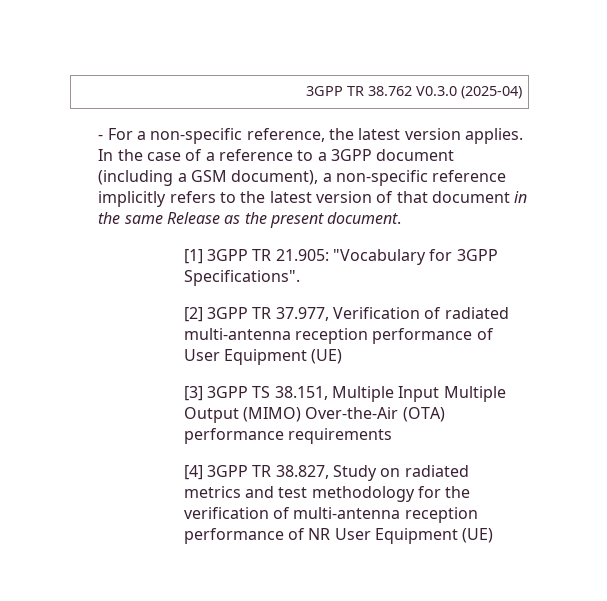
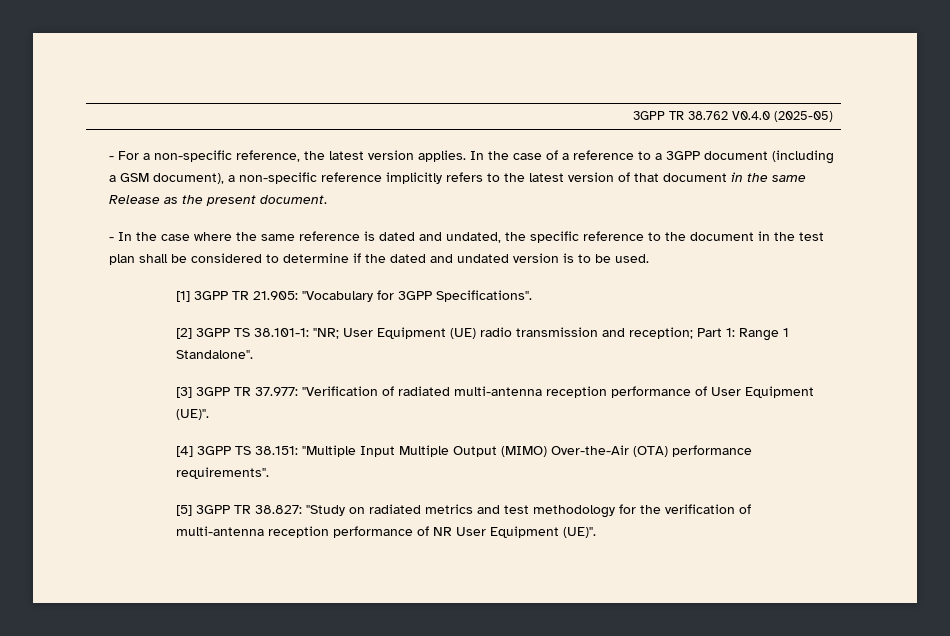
- 3GPP TR 38.762 V0.3.0 (2025-04)
+ 3GPP TR 38.762 V0.4.0 (2025-05)
+ - In the case where the same reference is dated and undated, the specific reference to the document in the test plan shall be considered to determine if the dated and undated version is to be used.
- [2] 3GPP TR 37.977, Verification of radiated multi-antenna reception performance of User Equipment (UE)
- [3] 3GPP TS 38.151, Multiple Input Multiple Output (MIMO) Over-the-Air (OTA) performance requirements
- [4] 3GPP TR 38.827, Study on radiated metrics and test methodology for the verification of multi-antenna reception performance of NR User Equipment (UE)
+ [2] 3GPP TS 38.101-1: "NR; User Equipment (UE) radio transmission and reception; Part 1: Range 1 Standalone".
+ [3] 3GPP TR 37.977: "Verification of radiated multi-antenna reception performance of User Equipment (UE)".
+ [4] 3GPP TS 38.151: "Multiple Input Multiple Output (MIMO) Over-the-Air (OTA) performance requirements".
+ [5] 3GPP TR 38.827: "Study on radiated metrics and test methodology for the verification of multi-antenna reception performance of NR User Equipment (UE)".

